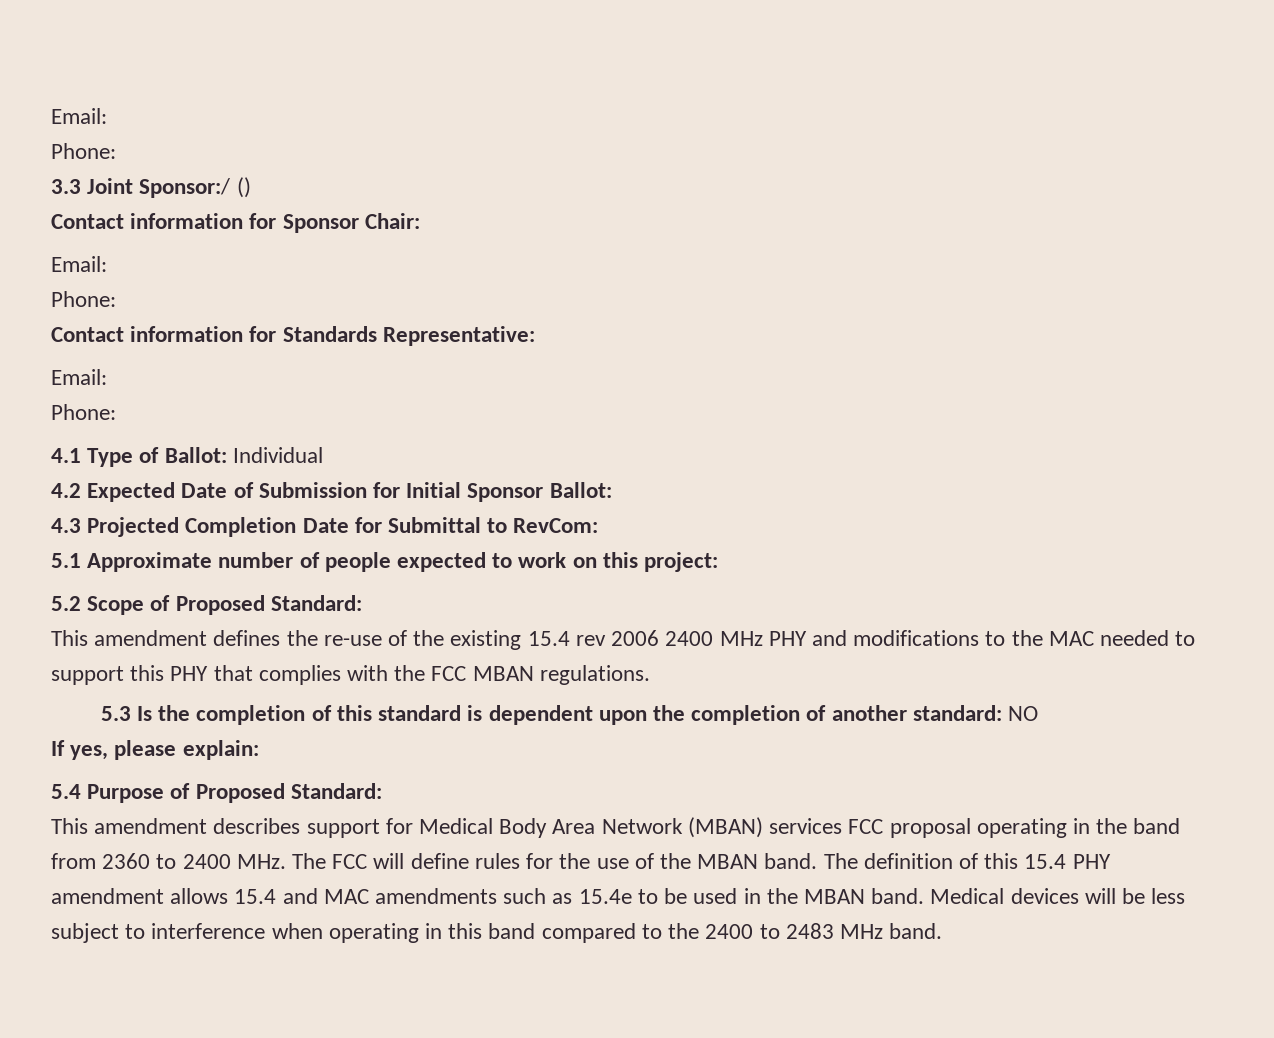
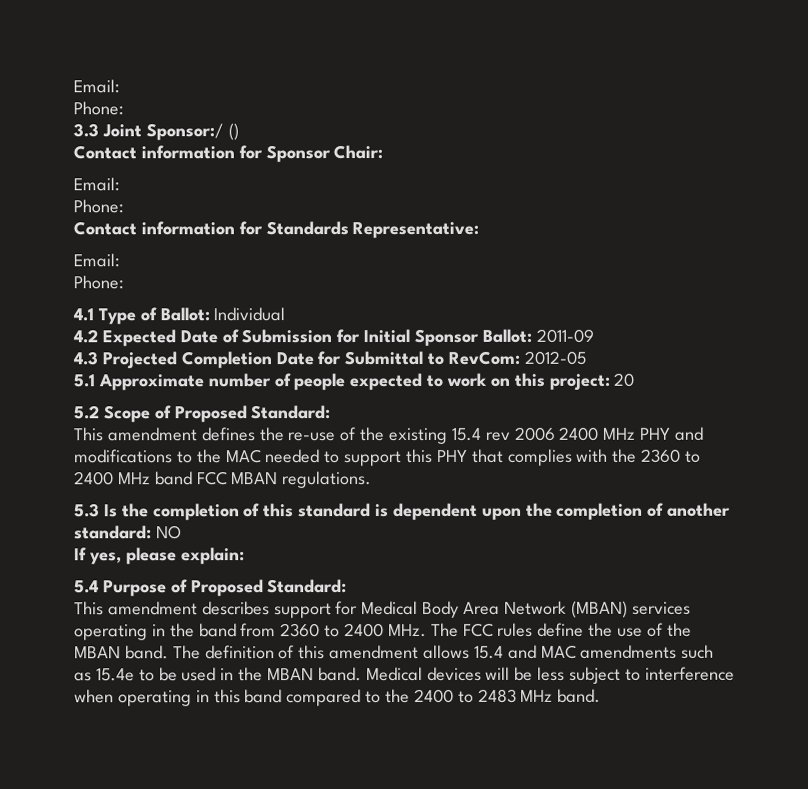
- 4.2 Expected Date of Submission for Initial Sponsor Ballot:
+ 4.2 Expected Date of Submission for Initial Sponsor Ballot: 2011-09
- 4.3 Projected Completion Date for Submittal to RevCom:
+ 4.3 Projected Completion Date for Submittal to RevCom: 2012-05
- 5.1 Approximate number of people expected to work on this project:
+ 5.1 Approximate number of people expected to work on this project: 20
- This amendment defines the re-use of the existing 15.4 rev 2006 2400 MHz PHY and modifications to the MAC needed to support this PHY that complies with the FCC MBAN regulations.
+ This amendment defines the re-use of the existing 15.4 rev 2006 2400 MHz PHY and modifications to the MAC needed to support this PHY that complies with the 2360 to 2400 MHz band FCC MBAN regulations.
- This amendment describes support for Medical Body Area Network (MBAN) services FCC proposal operating in the band from 2360 to 2400 MHz. The FCC will define rules for the use of the MBAN band.
+ This amendment describes support for Medical Body Area Network (MBAN) services operating in the band from 2360 to 2400 MHz. The FCC rules define the use of the MBAN band.
- The definition of this 15.4 PHY amendment allows 15.4 and MAC amendments such as 15.4e to be used in the MBAN band.
+ The definition of this amendment allows 15.4 and MAC amendments such as 15.4e to be used in the MBAN band.

